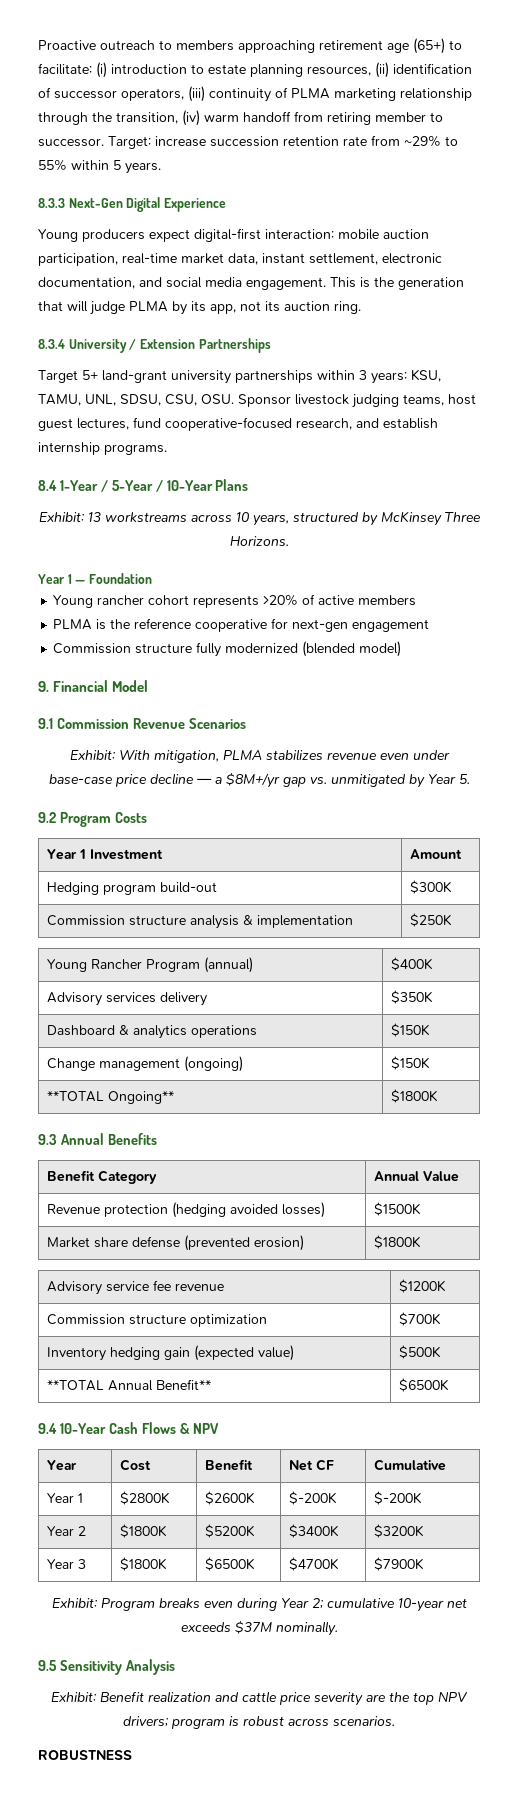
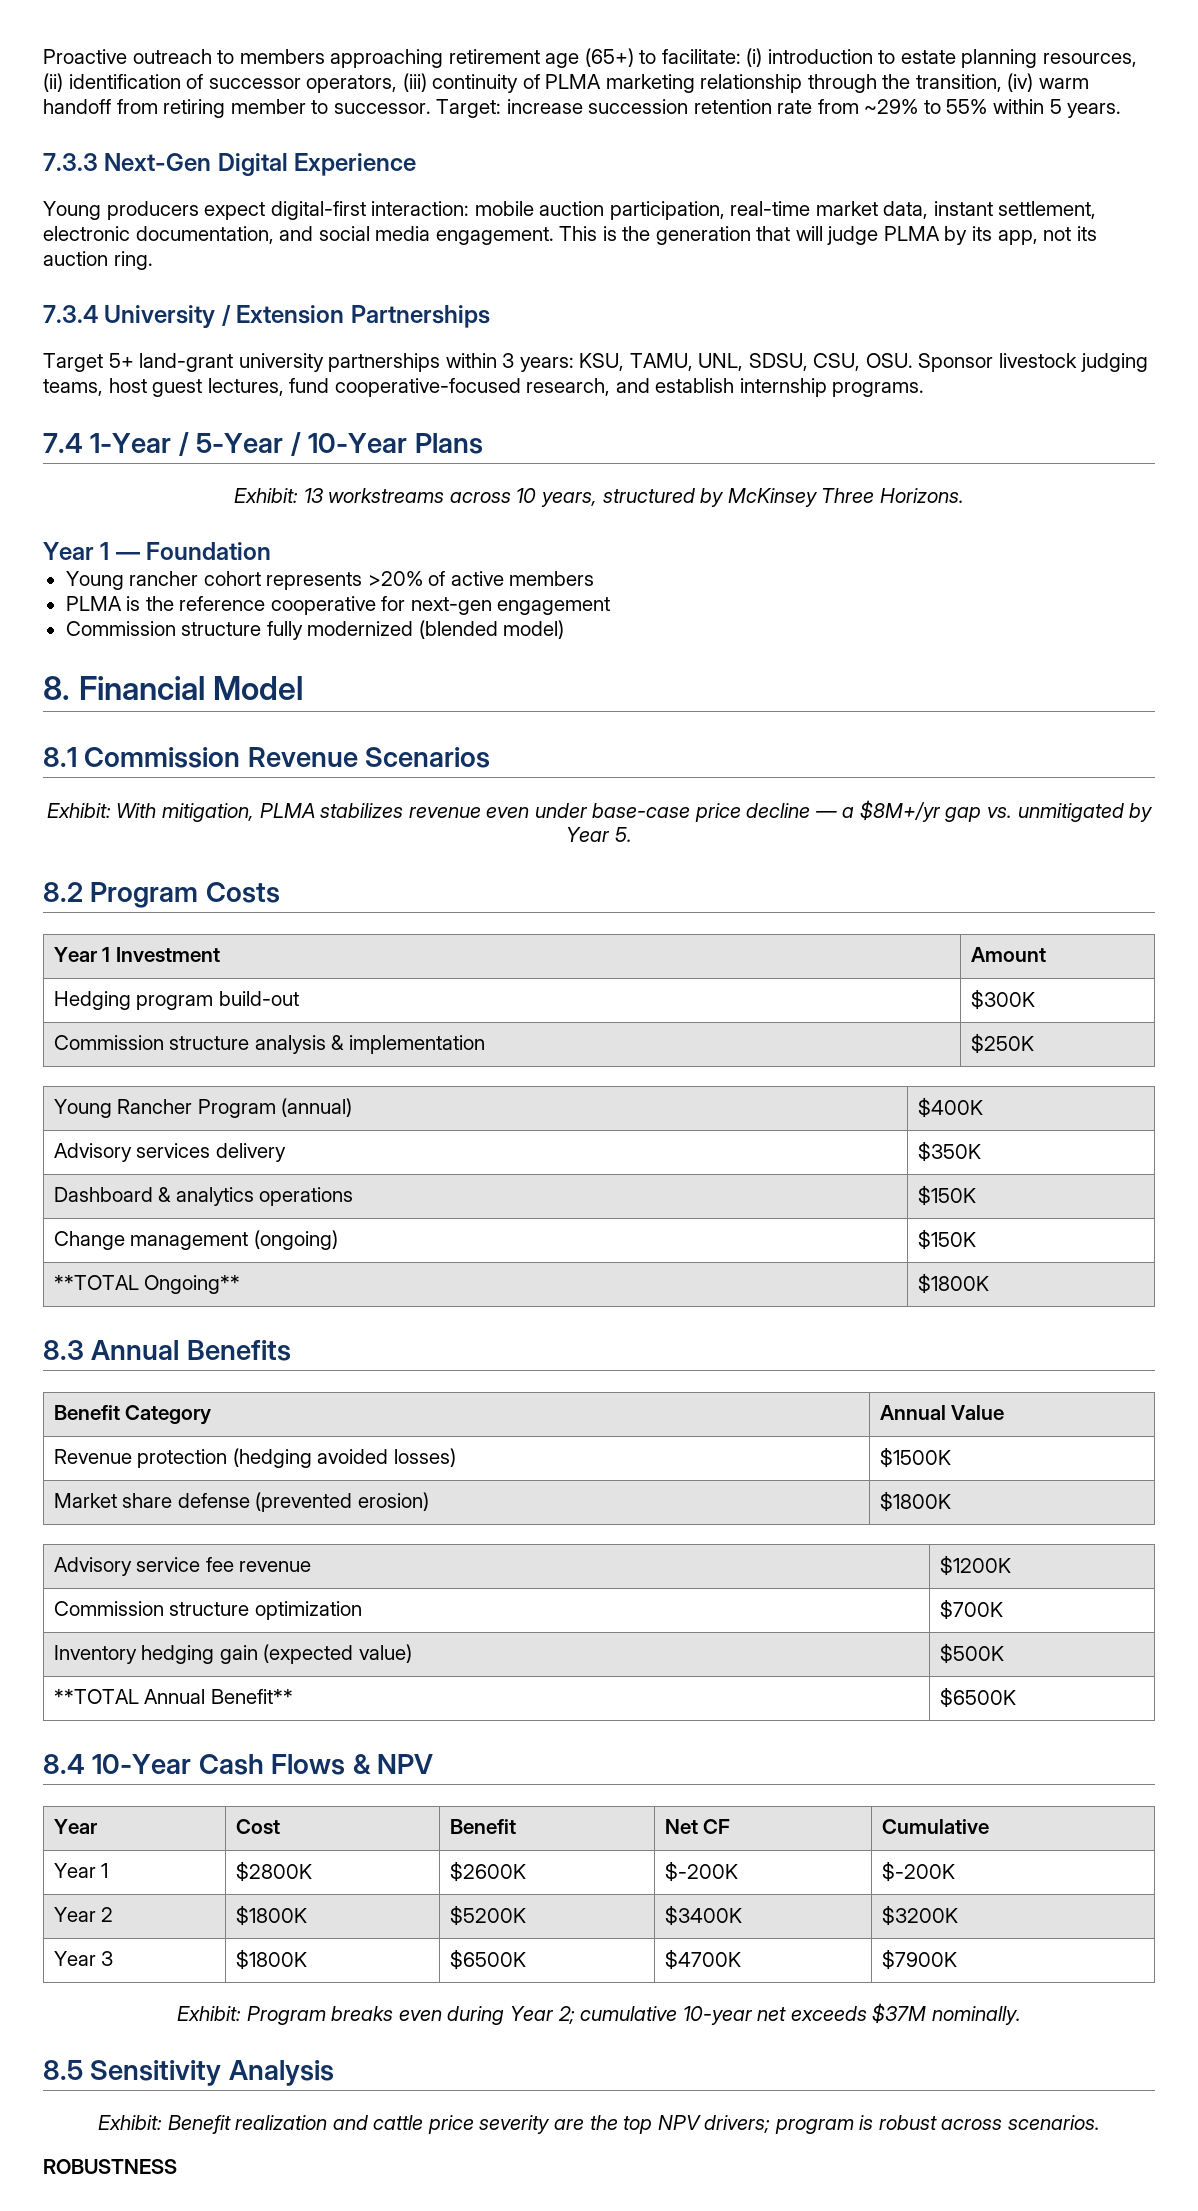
- 8.3.3 Next-Gen Digital Experience
+ 7.3.3 Next-Gen Digital Experience
- 8.3.4 University / Extension Partnerships
+ 7.3.4 University / Extension Partnerships
- 8.4 1-Year / 5-Year / 10-Year Plans
+ 7.4 1-Year / 5-Year / 10-Year Plans
- 9. Financial Model
+ 8. Financial Model
- 9.1 Commission Revenue Scenarios
+ 8.1 Commission Revenue Scenarios
- 9.2 Program Costs
+ 8.2 Program Costs
- 9.3 Annual Benefits
+ 8.3 Annual Benefits
- 9.4 10-Year Cash Flows & NPV
+ 8.4 10-Year Cash Flows & NPV
- 9.5 Sensitivity Analysis
+ 8.5 Sensitivity Analysis

